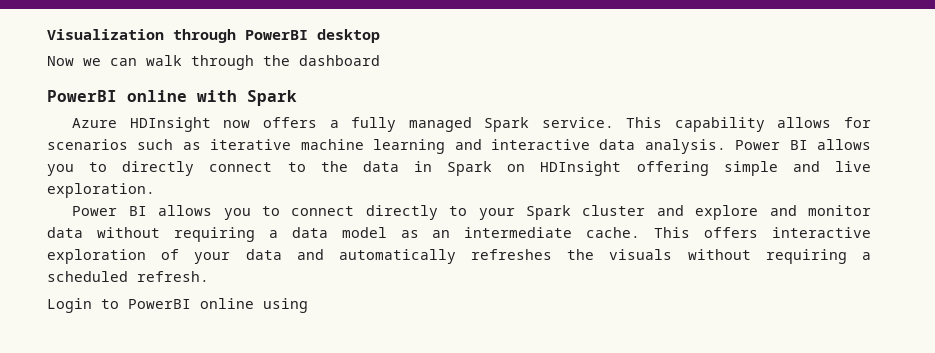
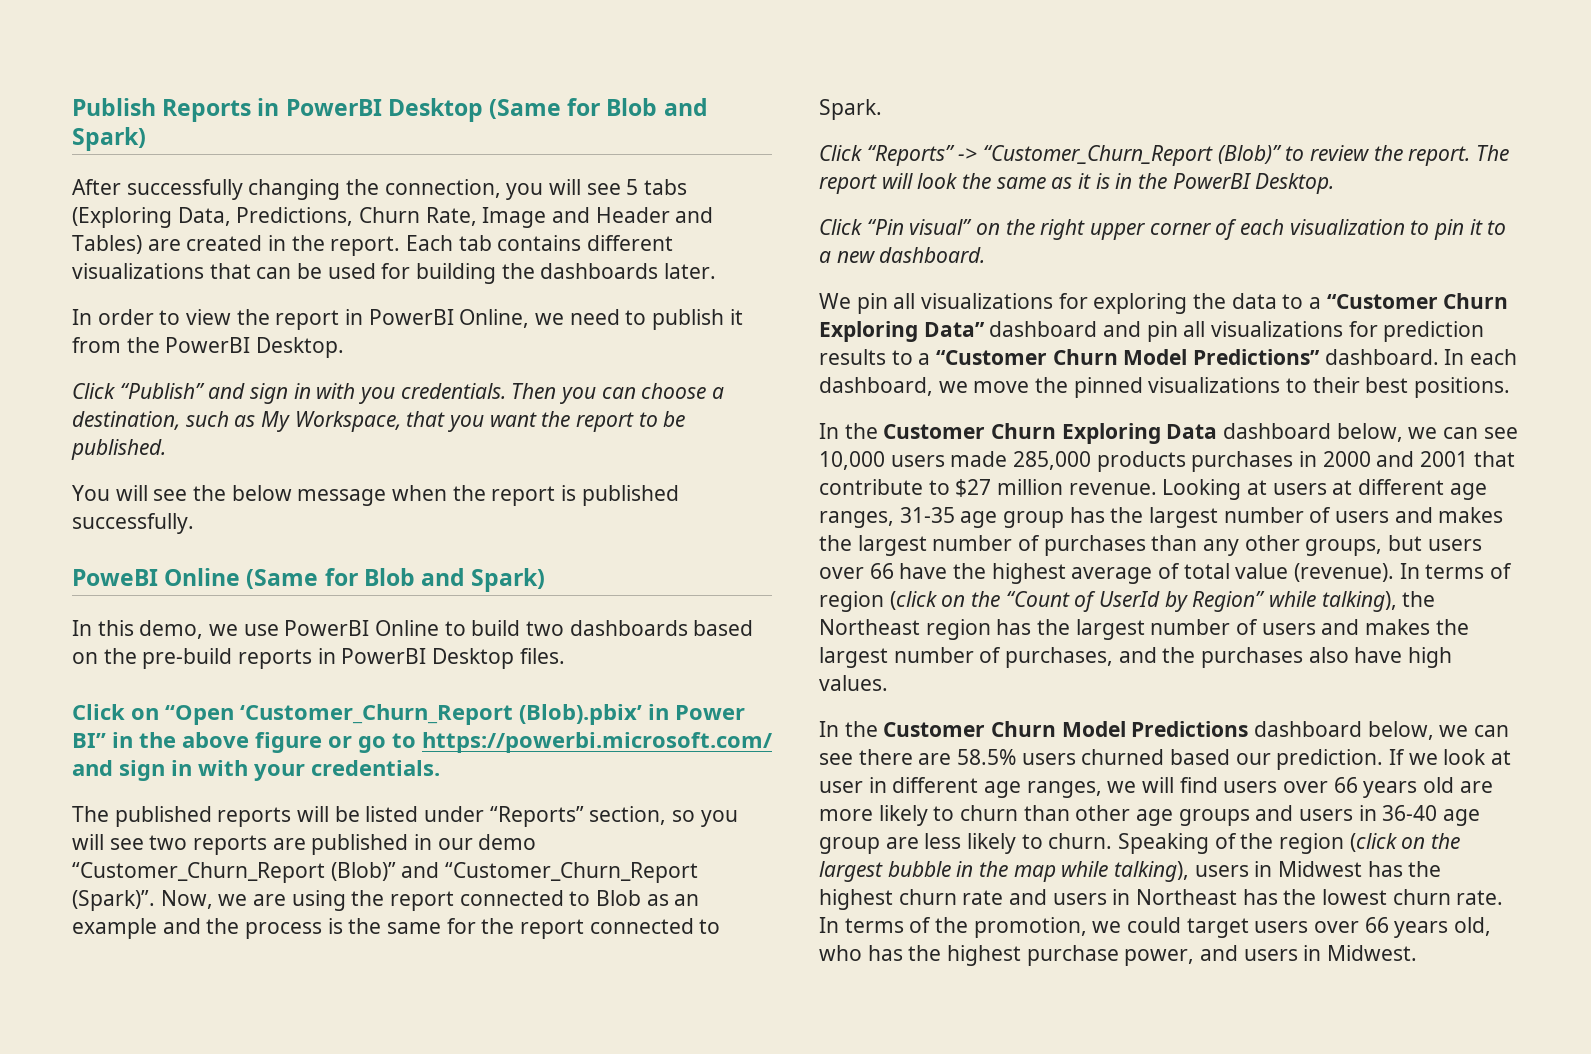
- Visualization through PowerBI desktop
- Now we can walk through the dashboard
- PowerBI online with Spark
- Azure HDInsight now offers a fully managed Spark service. This capability allows for scenarios such as iterative machine learning and interactive data analysis. Power BI allows you to directly connect to the data in Spark on HDInsight offering simple and live exploration.
- Power BI allows you to connect directly to your Spark cluster and explore and monitor data without requiring a data model as an intermediate cache. This offers interactive exploration of your data and automatically refreshes the visuals without requiring a scheduled refresh.
- Login to PowerBI online using
+ Publish Reports in PowerBI Desktop (Same for Blob and Spark)
+ After successfully changing the connection, you will see 5 tabs (Exploring Data, Predictions, Churn Rate, Image and Header and Tables) are created in the report. Each tab contains different visualizations that can be used for building the dashboards later.
+ In order to view the report in PowerBI Online, we need to publish it from the PowerBI Desktop.
+ Click “Publish” and sign in with you credentials. Then you can choose a destination, such as My Workspace, that you want the report to be published.
+ You will see the below message when the report is published successfully.
+ PoweBI Online (Same for Blob and Spark)
+ In this demo, we use PowerBI Online to build two dashboards based on the pre-build reports in PowerBI Desktop files.
+ Click on “Open ‘Customer_Churn_Report (Blob).pbix’ in Power BI” in the above figure or go to https://powerbi.microsoft.com/ and sign in with your credentials.
+ The published reports will be listed under “Reports” section, so you will see two reports are published in our demo “Customer_Churn_Report (Blob)” and “Customer_Churn_Report (Spark)”. Now, we are using the report connected to Blob as an example and the process is the same for the report connected to Spark.
+ Click “Reports” -> “Customer_Churn_Report (Blob)” to review the report. The report will look the same as it is in the PowerBI Desktop.
+ Click “Pin visual” on the right upper corner of each visualization to pin it to a new dashboard.
+ We pin all visualizations for exploring the data to a “Customer Churn Exploring Data” dashboard and pin all visualizations for prediction results to a “Customer Churn Model Predictions” dashboard. In each dashboard, we move the pinned visualizations to their best positions.
+ In the Customer Churn Exploring Data dashboard below, we can see 10,000 users made 285,000 products purchases in 2000 and 2001 that contribute to $27 million revenue. Looking at users at different age ranges, 31-35 age group has the largest number of users and makes the largest number of purchases than any other groups, but users over 66 have the highest average of total value (revenue). In terms of region (click on the “Count of UserId by Region” while talking), the Northeast region has the largest number of users and makes the largest number of purchases, and the purchases also have high values.
+ In the Customer Churn Model Predictions dashboard below, we can see there are 58.5% users churned based our prediction. If we look at user in different age ranges, we will find users over 66 years old are more likely to churn than other age groups and users in 36-40 age group are less likely to churn. Speaking of the region (click on the largest bubble in the map while talking), users in Midwest has the highest churn rate and users in Northeast has the lowest churn rate. In terms of the promotion, we could target users over 66 years old, who has the highest purchase power, and users in Midwest.

